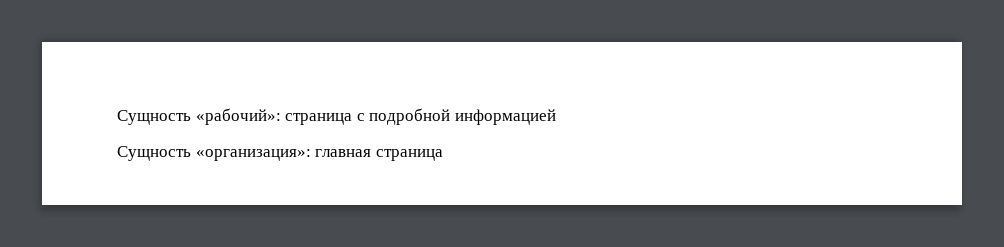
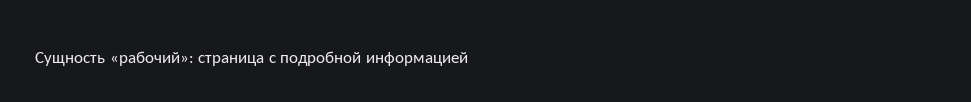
- Сущность «организация»: главная страница

